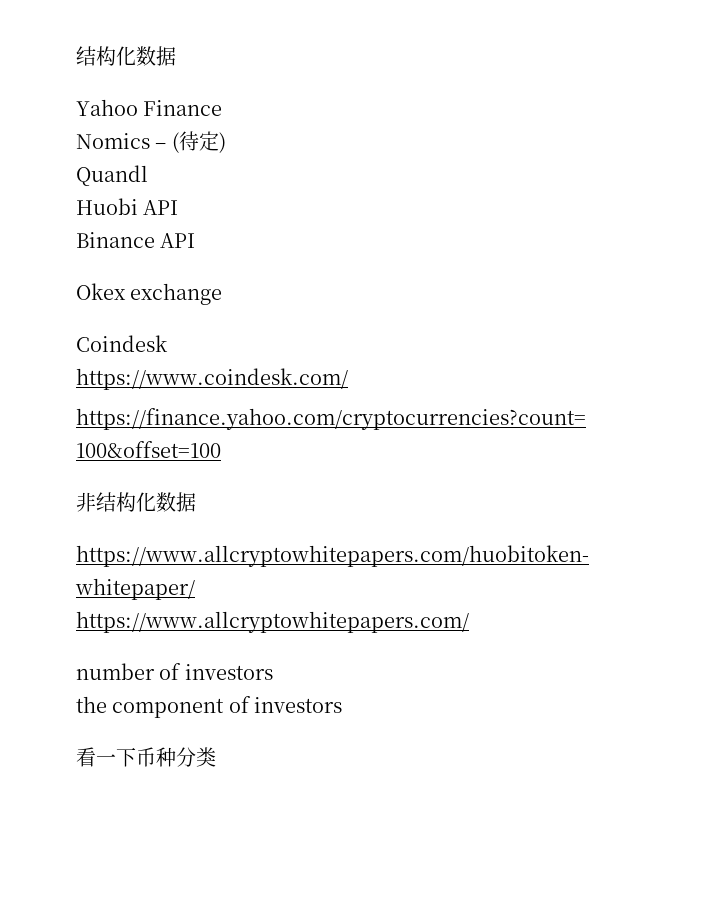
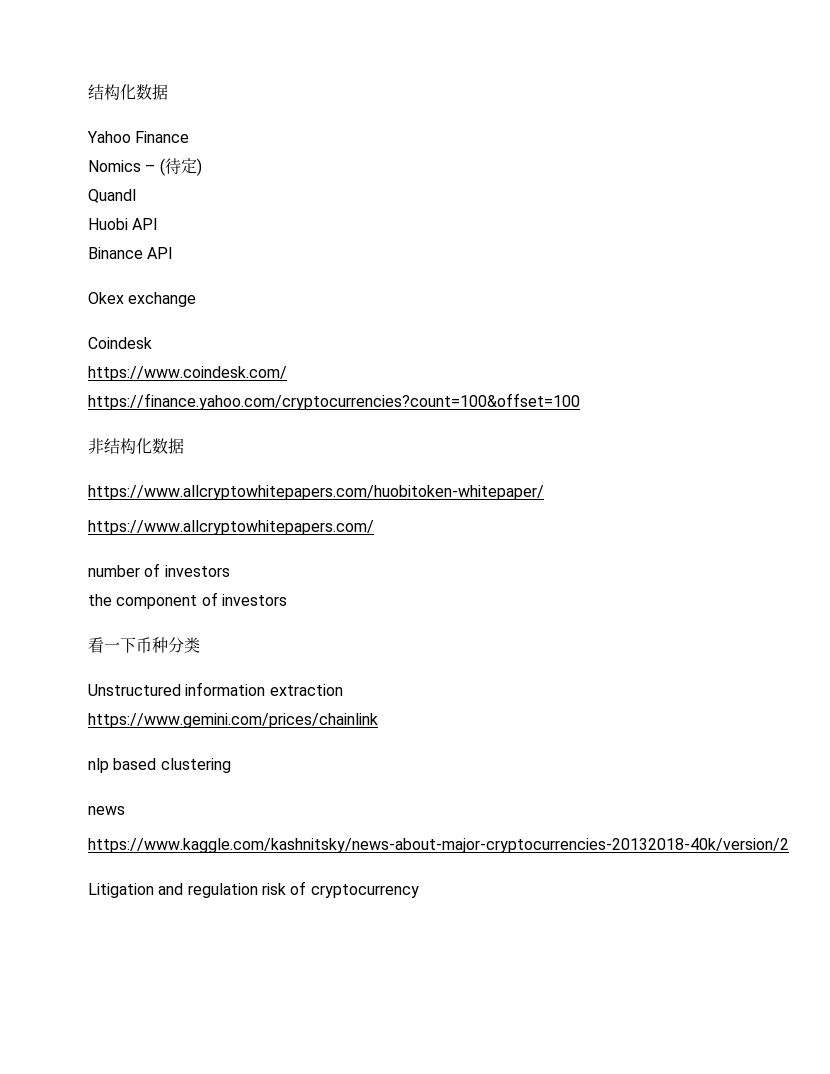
+ Unstructured information extraction
+ https://www.gemini.com/prices/chainlink
+ nlp based clustering
+ news
+ https://www.kaggle.com/kashnitsky/news-about-major-cryptocurrencies-20132018-40k/version/2
+ Litigation and regulation risk of cryptocurrency

